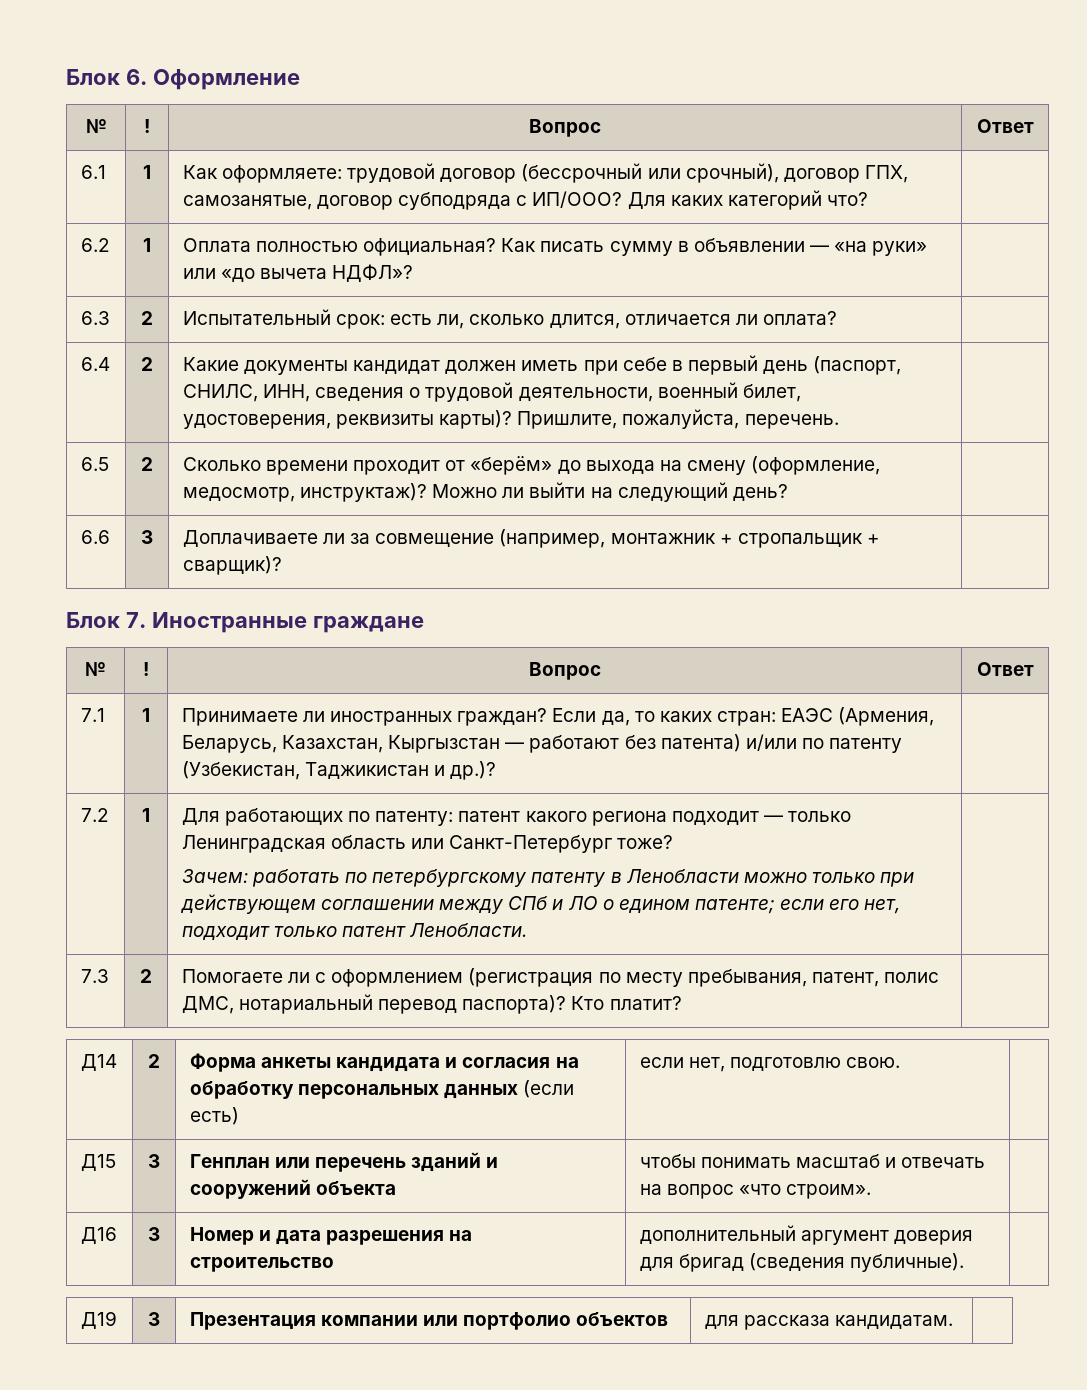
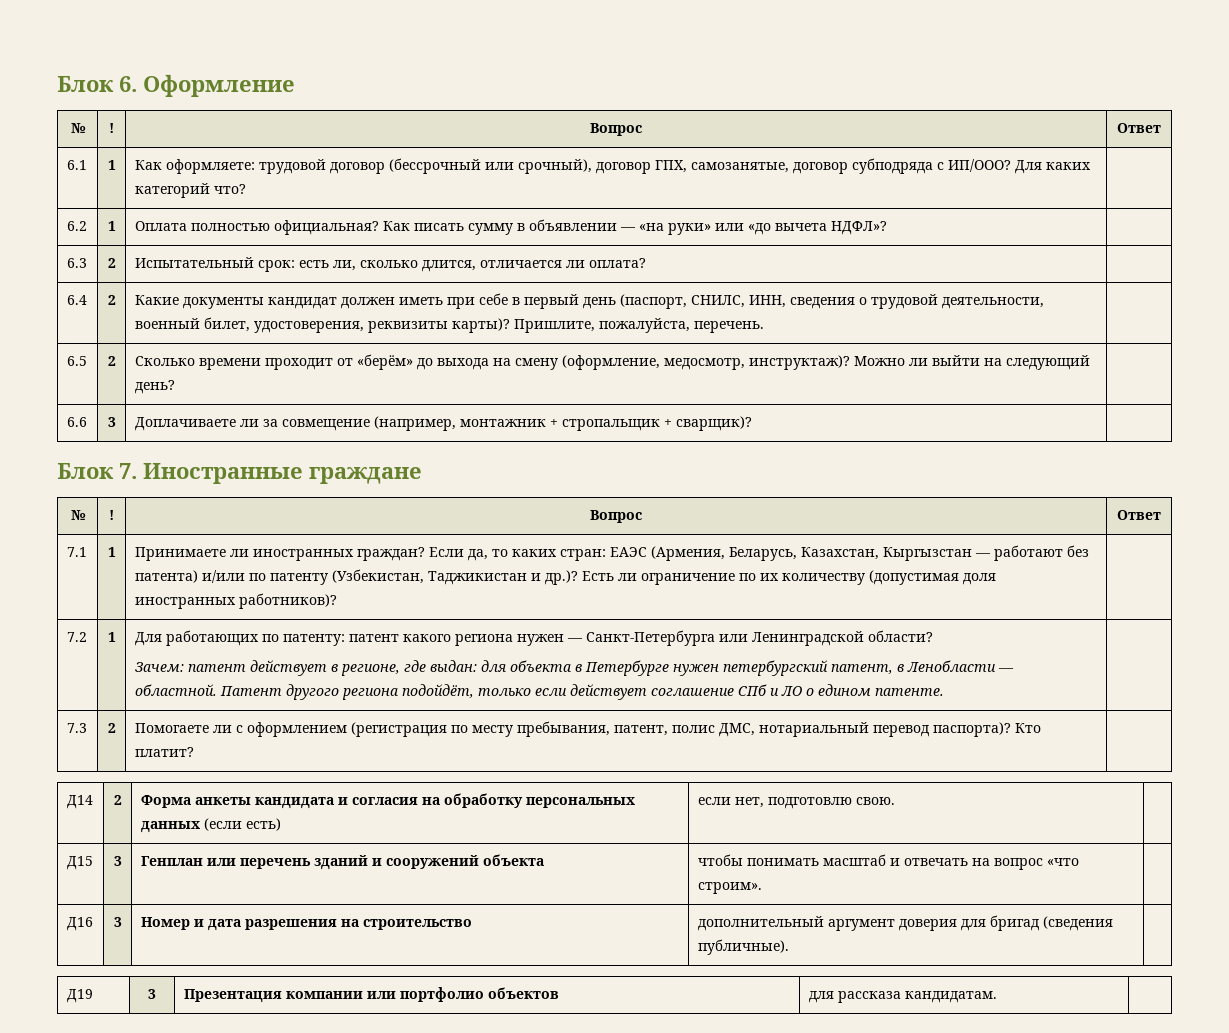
- 7.1 | 1 | Принимаете ли иностранных граждан? Если да, то каких стран: ЕАЭС (Армения, Беларусь, Казахстан, Кыргызстан — работают без патента) и/или по патенту (Узбекистан, Таджикистан и др.)? |
+ 7.1 | 1 | Принимаете ли иностранных граждан? Если да, то каких стран: ЕАЭС (Армения, Беларусь, Казахстан, Кыргызстан — работают без патента) и/или по патенту (Узбекистан, Таджикистан и др.)? Есть ли ограничение по их количеству (допустимая доля иностранных работников)? |
- Для работающих по патенту: патент какого региона подходит — только Ленинградская область или Санкт-Петербург тоже?
- Зачем: работать по петербургскому патенту в Ленобласти можно только при действующем соглашении между СПб и ЛО о едином патенте; если его нет, подходит только патент Ленобласти.
+ Для работающих по патенту: патент какого региона нужен — Санкт-Петербурга или Ленинградской области?
+ Зачем: патент действует в регионе, где выдан: для объекта в Петербурге нужен петербургский патент, в Ленобласти — областной. Патент другого региона подойдёт, только если действует соглашение СПб и ЛО о едином патенте.

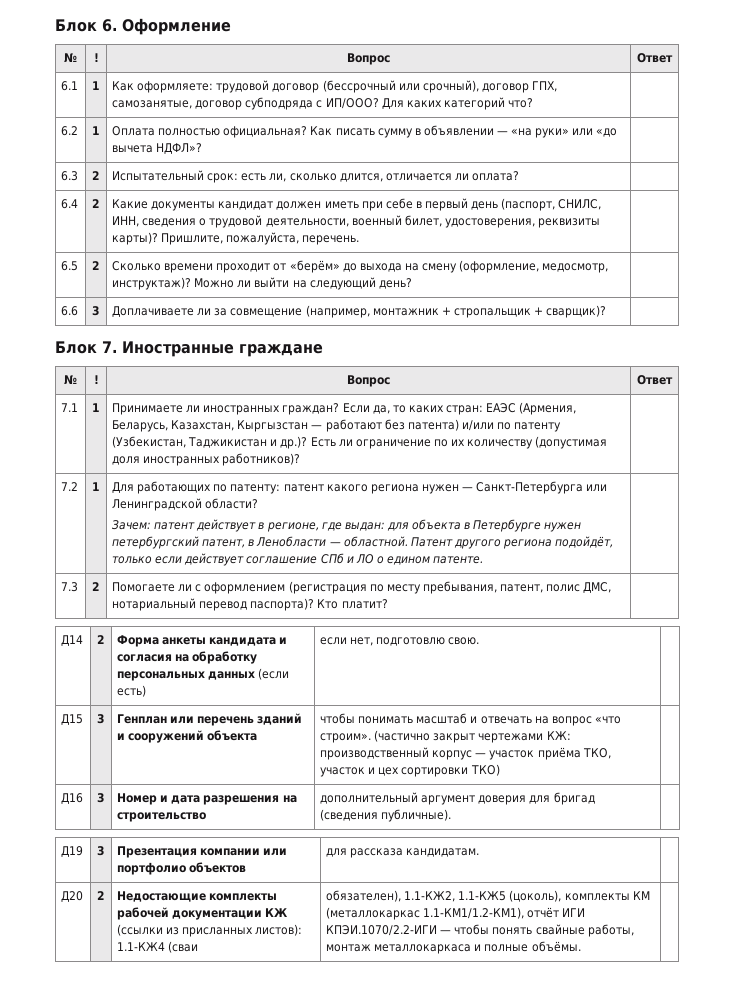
- Д15 | 3 | Генплан или перечень зданий и сооружений объекта | чтобы понимать масштаб и отвечать на вопрос «что строим». |
+ Д15 | 3 | Генплан или перечень зданий и сооружений объекта | чтобы понимать масштаб и отвечать на вопрос «что строим». (частично закрыт чертежами КЖ: производственный корпус — участок приёма ТКО, участок и цех сортировки ТКО) |
+ Д20 | 2 | Недостающие комплекты рабочей документации КЖ (ссылки из присланных листов): 1.1-КЖ4 (сваи | обязателен), 1.1-КЖ2, 1.1-КЖ5 (цоколь), комплекты КМ (металлокаркас 1.1-КМ1/1.2-КМ1), отчёт ИГИ КПЭИ.1070/2.2-ИГИ — чтобы понять свайные работы, монтаж металлокаркаса и полные объёмы. |

